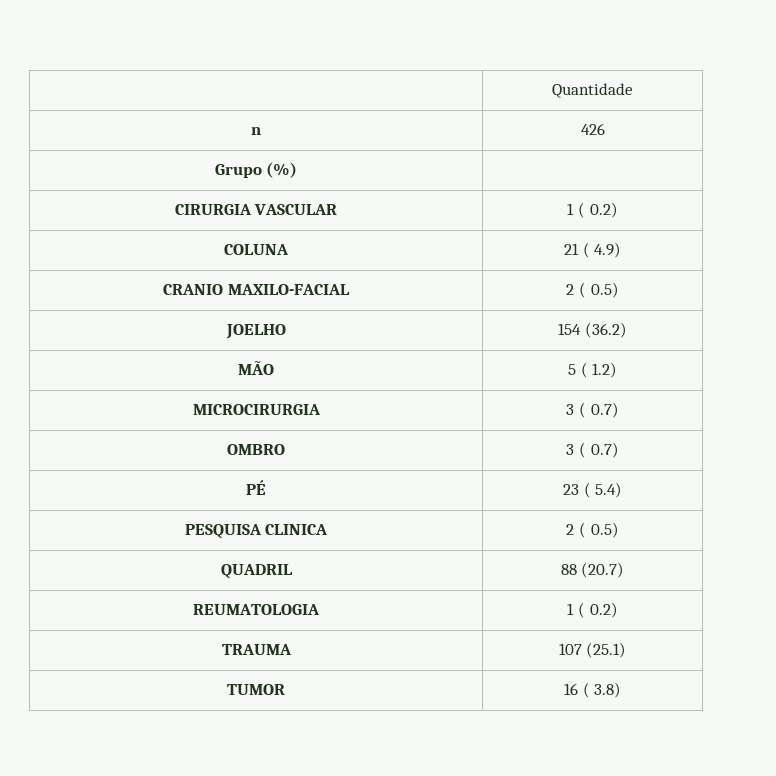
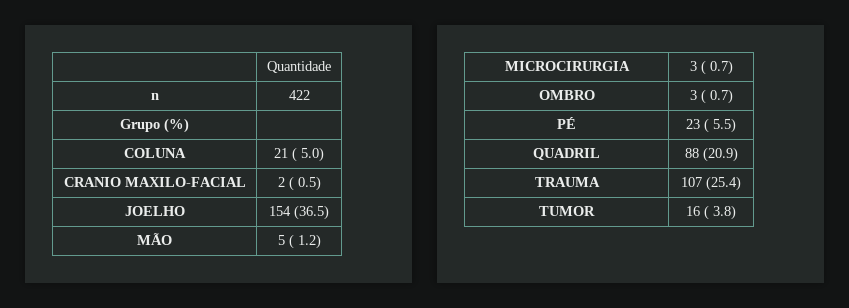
- n | 426
+ n | 422
- CIRURGIA VASCULAR | 1 ( 0.2)
- COLUNA | 21 ( 4.9)
+ COLUNA | 21 ( 5.0)
- JOELHO | 154 (36.2)
+ JOELHO | 154 (36.5)
- PÉ | 23 ( 5.4)
- PESQUISA CLINICA | 2 ( 0.5)
- QUADRIL | 88 (20.7)
- REUMATOLOGIA | 1 ( 0.2)
+ PÉ | 23 ( 5.5)
+ QUADRIL | 88 (20.9)
- TRAUMA | 107 (25.1)
+ TRAUMA | 107 (25.4)

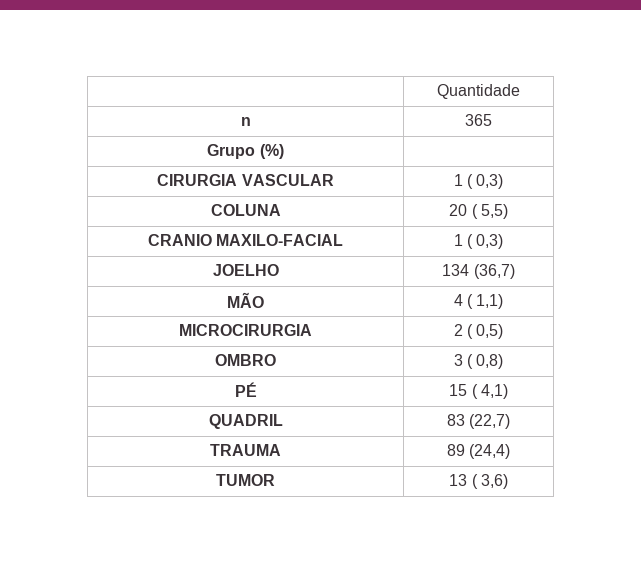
- n | 422
+ n | 365
- COLUNA | 21 ( 5.0)
+ CIRURGIA VASCULAR | 1 ( 0,3)
+ COLUNA | 20 ( 5,5)
- CRANIO MAXILO-FACIAL | 2 ( 0.5)
+ CRANIO MAXILO-FACIAL | 1 ( 0,3)
- JOELHO | 154 (36.5)
+ JOELHO | 134 (36,7)
- MÃO | 5 ( 1.2)
- MICROCIRURGIA | 3 ( 0.7)
+ MÃO | 4 ( 1,1)
+ MICROCIRURGIA | 2 ( 0,5)
- OMBRO | 3 ( 0.7)
+ OMBRO | 3 ( 0,8)
- PÉ | 23 ( 5.5)
+ PÉ | 15 ( 4,1)
- QUADRIL | 88 (20.9)
+ QUADRIL | 83 (22,7)
- TRAUMA | 107 (25.4)
+ TRAUMA | 89 (24,4)
- TUMOR | 16 ( 3.8)
+ TUMOR | 13 ( 3,6)

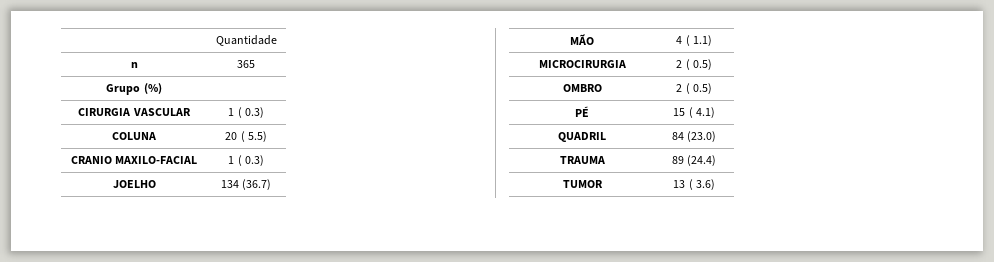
- CIRURGIA VASCULAR | 1 ( 0,3)
+ CIRURGIA VASCULAR | 1 ( 0.3)
- COLUNA | 20 ( 5,5)
+ COLUNA | 20 ( 5.5)
- CRANIO MAXILO-FACIAL | 1 ( 0,3)
+ CRANIO MAXILO-FACIAL | 1 ( 0.3)
- JOELHO | 134 (36,7)
+ JOELHO | 134 (36.7)
- MÃO | 4 ( 1,1)
+ MÃO | 4 ( 1.1)
- MICROCIRURGIA | 2 ( 0,5)
+ MICROCIRURGIA | 2 ( 0.5)
- OMBRO | 3 ( 0,8)
+ OMBRO | 2 ( 0.5)
- PÉ | 15 ( 4,1)
+ PÉ | 15 ( 4.1)
- QUADRIL | 83 (22,7)
+ QUADRIL | 84 (23.0)
- TRAUMA | 89 (24,4)
+ TRAUMA | 89 (24.4)
- TUMOR | 13 ( 3,6)
+ TUMOR | 13 ( 3.6)

